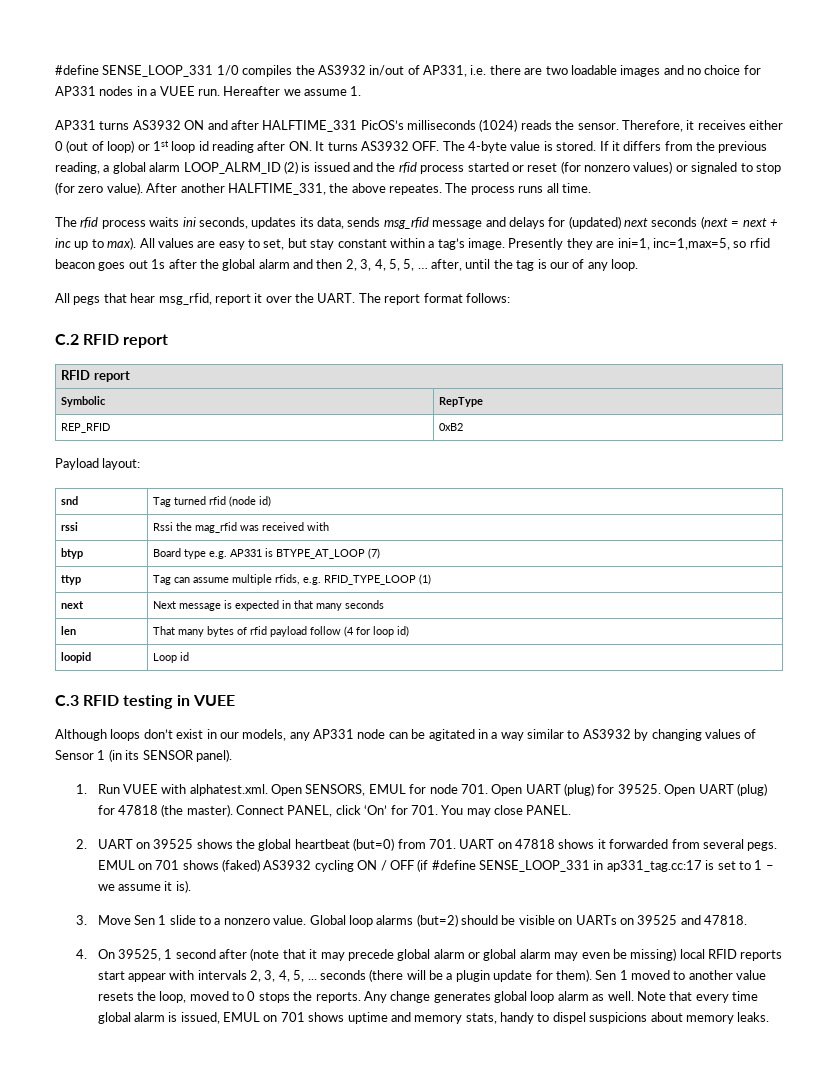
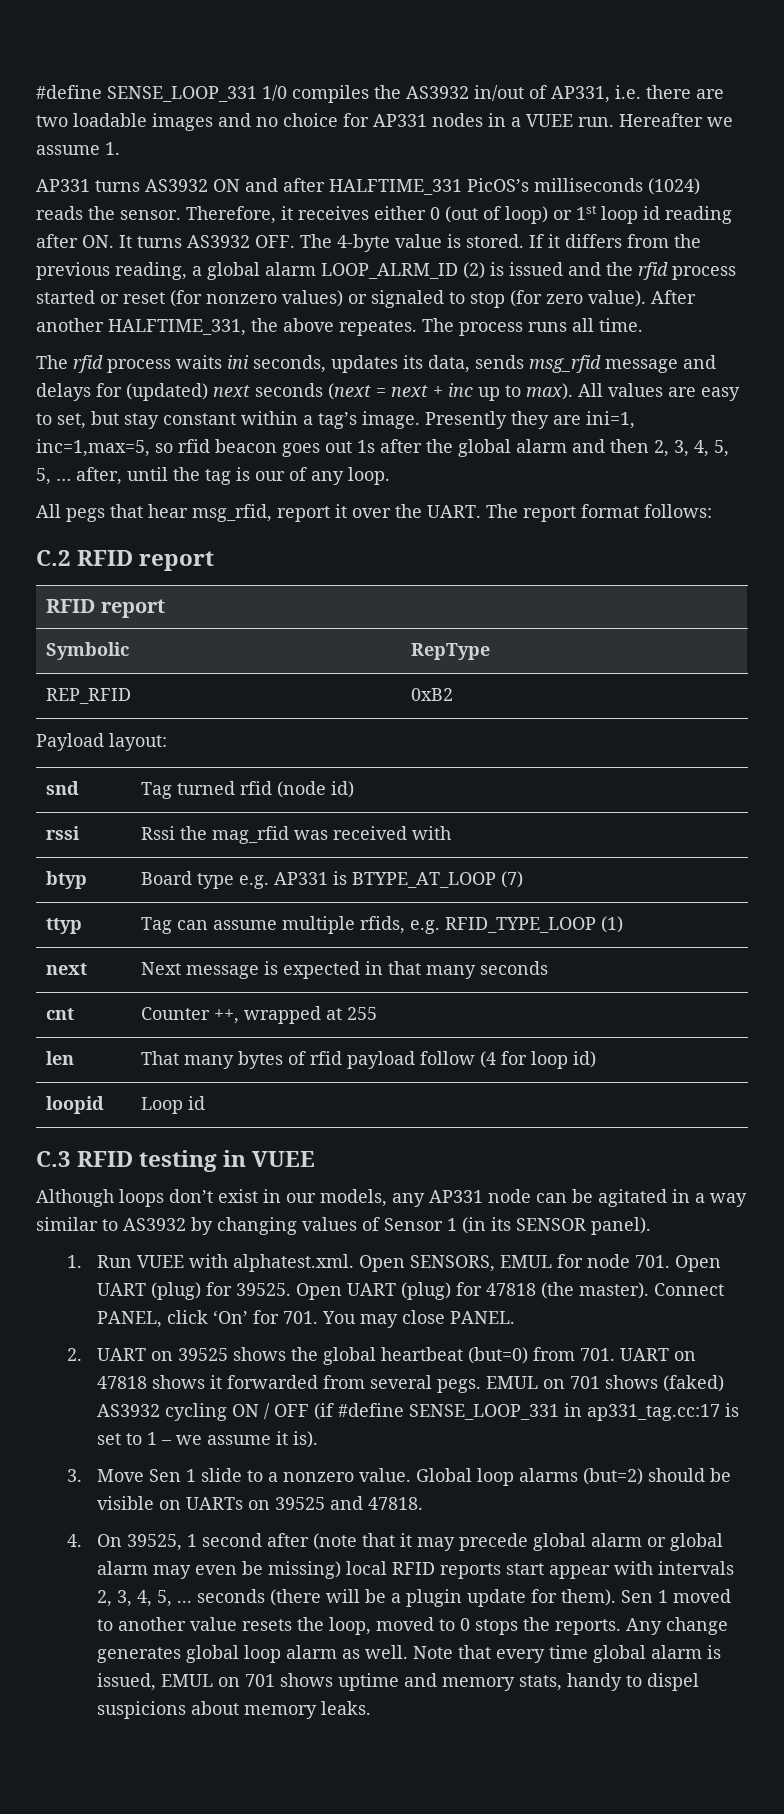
+ cnt | Counter ++, wrapped at 255

